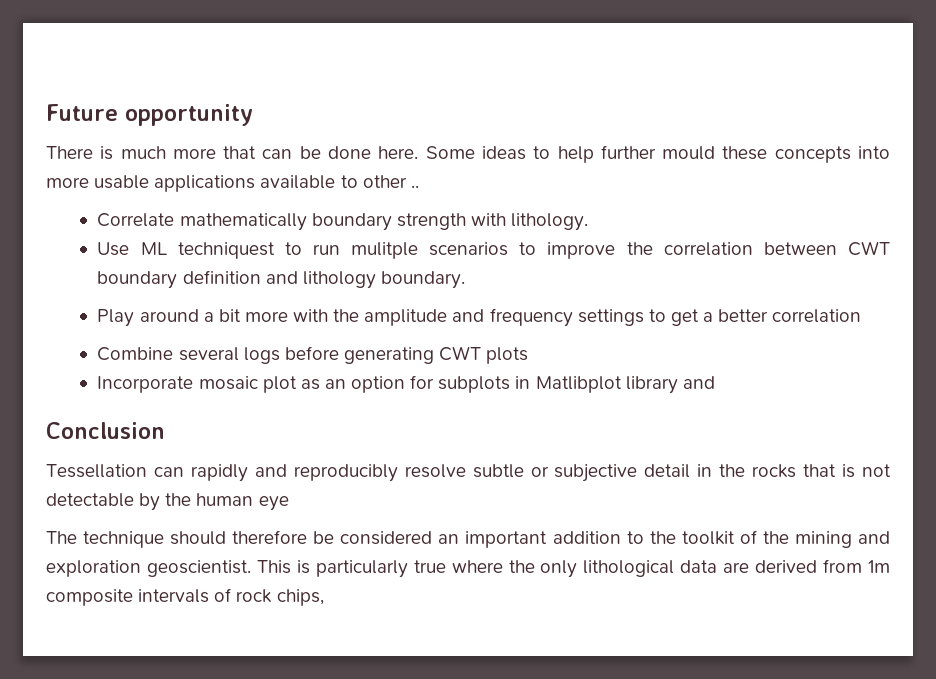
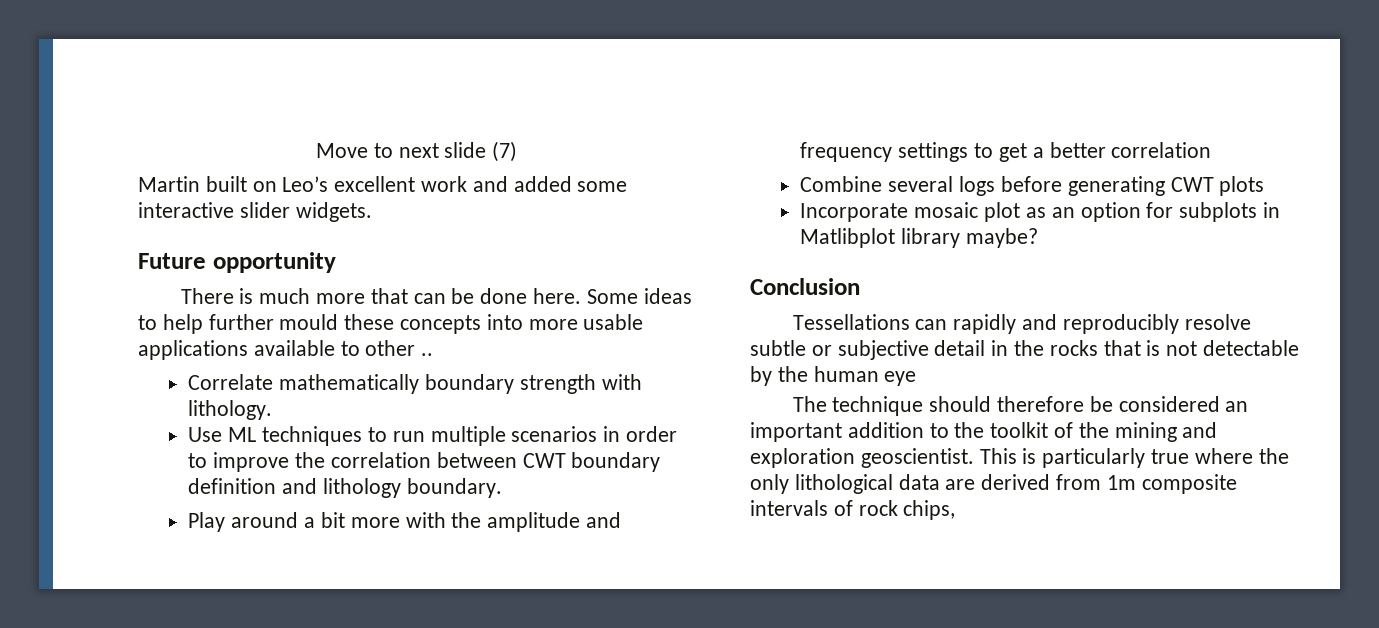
+ Move to next slide (7)
+ Martin built on Leo’s excellent work and added some interactive slider widgets.
- Use ML techniquest to run mulitple scenarios to improve the correlation between CWT boundary definition and lithology boundary.
+ Use ML techniques to run multiple scenarios in order to improve the correlation between CWT boundary definition and lithology boundary.
- Incorporate mosaic plot as an option for subplots in Matlibplot library and
+ Incorporate mosaic plot as an option for subplots in Matlibplot library maybe?
- Tessellation can rapidly and reproducibly resolve subtle or subjective detail in the rocks that is not detectable by the human eye
+ Tessellations can rapidly and reproducibly resolve subtle or subjective detail in the rocks that is not detectable by the human eye

